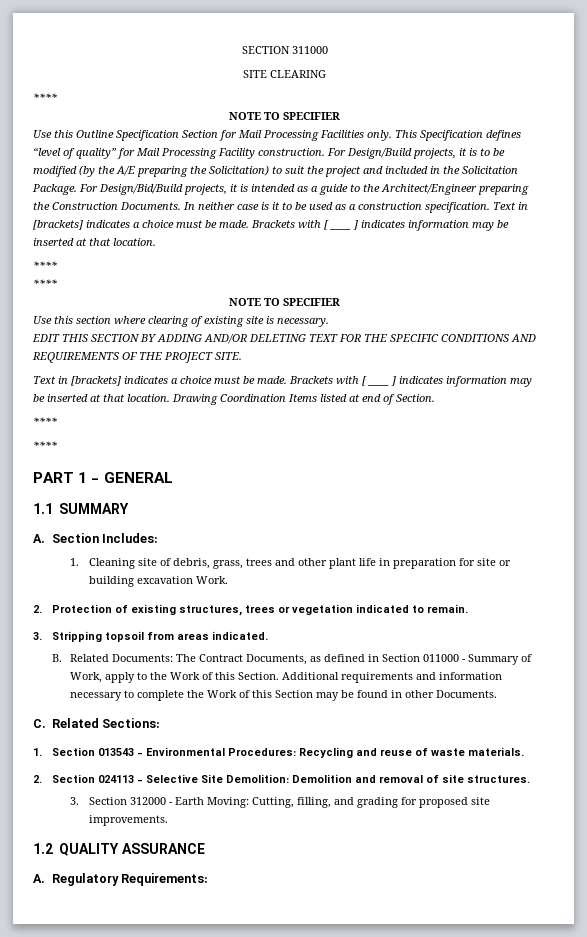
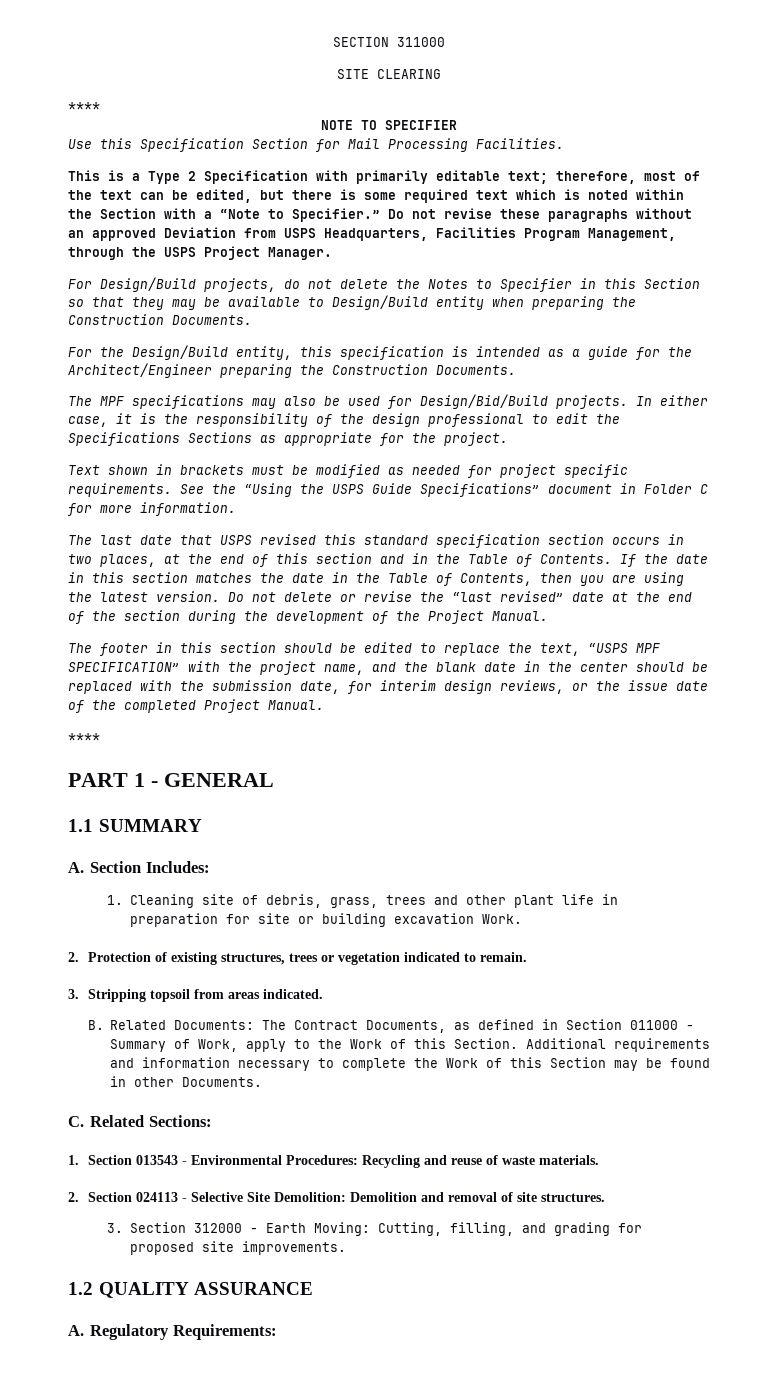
- Use this Outline Specification Section for Mail Processing Facilities only. This Specification defines “level of quality” for Mail Processing Facility construction. For Design/Build projects, it is to be modified (by the A/E preparing the Solicitation) to suit the project and included in the Solicitation Package. For Design/Bid/Build projects, it is intended as a guide to the Architect/Engineer preparing the Construction Documents. In neither case is it to be used as a construction specification. Text in [brackets] indicates a choice must be made. Brackets with [ ____ ] indicates information may be inserted at that location.
- ****
- ****
- NOTE TO SPECIFIER
- Use this section where clearing of existing site is necessary.
- EDIT THIS SECTION BY ADDING AND/OR DELETING TEXT FOR THE SPECIFIC CONDITIONS AND REQUIREMENTS OF THE PROJECT SITE.
- Text in [brackets] indicates a choice must be made. Brackets with [ ____ ] indicates information may be inserted at that location. Drawing Coordination Items listed at end of Section.
- ****
+ Use this Specification Section for Mail Processing Facilities.
+ This is a Type 2 Specification with primarily editable text; therefore, most of the text can be edited, but there is some required text which is noted within the Section with a “Note to Specifier.” Do not revise these paragraphs without an approved Deviation from USPS Headquarters, Facilities Program Management, through the USPS Project Manager.
+ For Design/Build projects, do not delete the Notes to Specifier in this Section so that they may be available to Design/Build entity when preparing the Construction Documents.
+ For the Design/Build entity, this specification is intended as a guide for the Architect/Engineer preparing the Construction Documents.
+ The MPF specifications may also be used for Design/Bid/Build projects. In either case, it is the responsibility of the design professional to edit the Specifications Sections as appropriate for the project.
+ Text shown in brackets must be modified as needed for project specific requirements. See the “Using the USPS Guide Specifications” document in Folder C for more information.
+ The last date that USPS revised this standard specification section occurs in two places, at the end of this section and in the Table of Contents. If the date in this section matches the date in the Table of Contents, then you are using the latest version. Do not delete or revise the “last revised” date at the end of the section during the development of the Project Manual.
+ The footer in this section should be edited to replace the text, “USPS MPF SPECIFICATION” with the project name, and the blank date in the center should be replaced with the submission date, for interim design reviews, or the issue date of the completed Project Manual.

